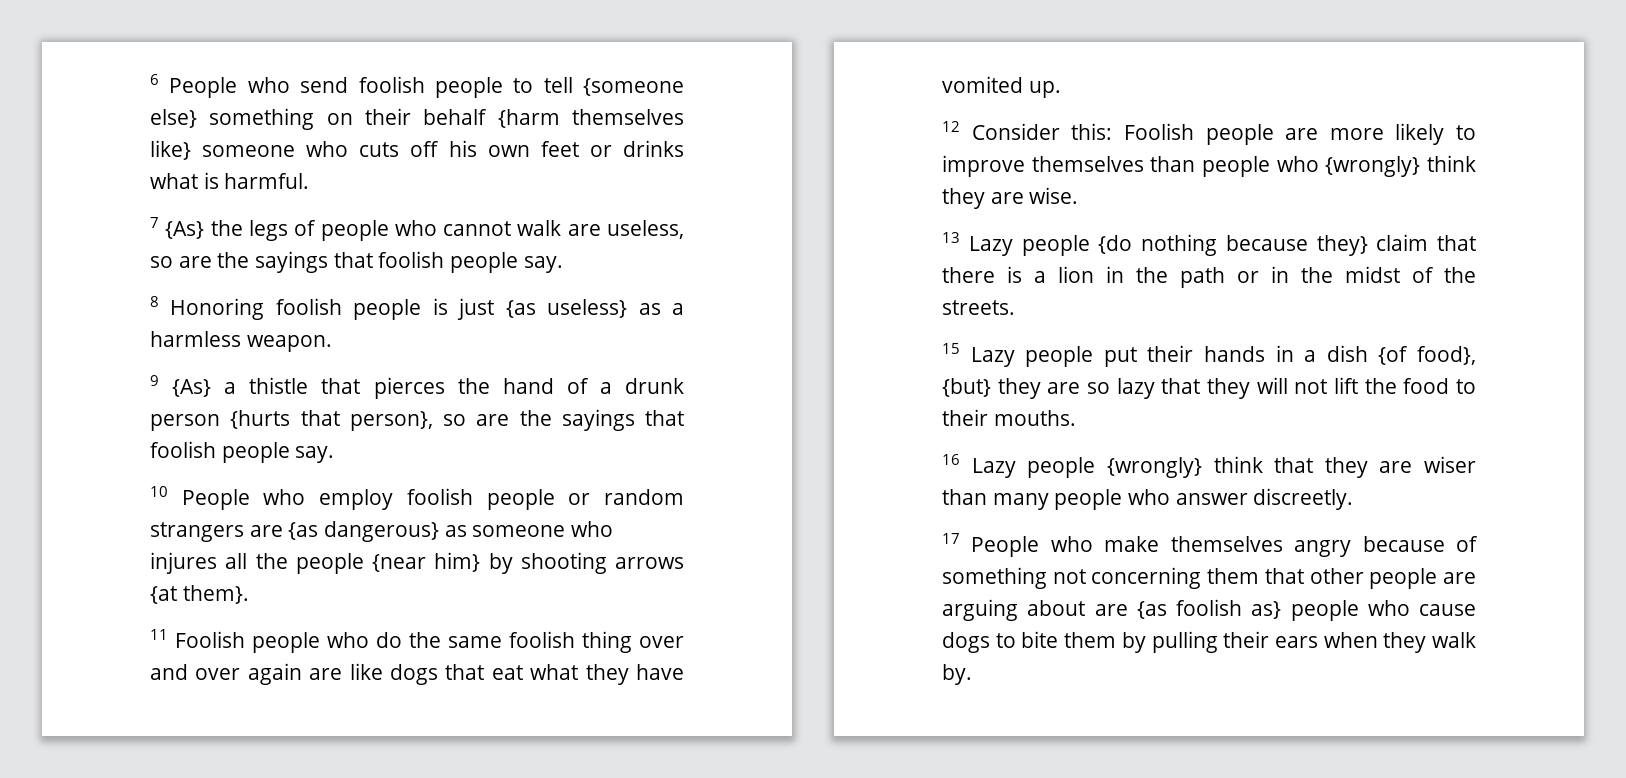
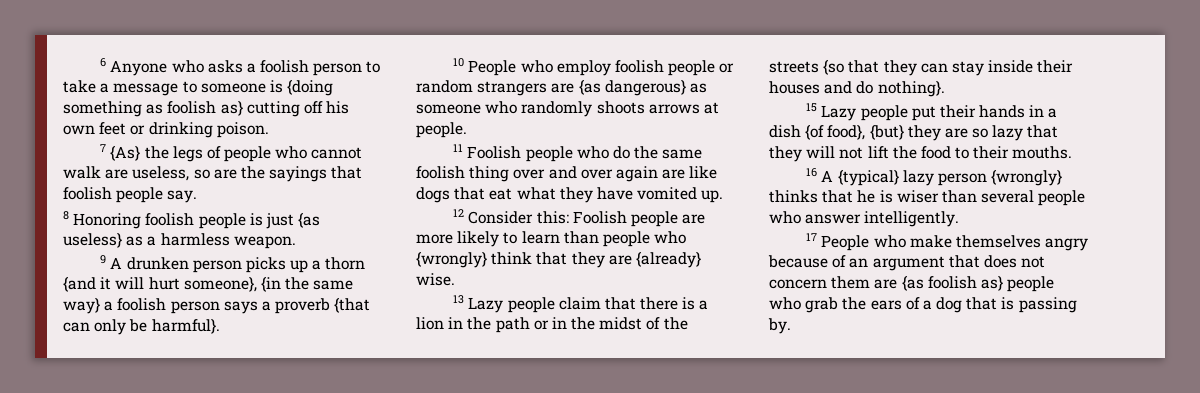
- 6 People who send foolish people to tell {someone else} something on their behalf {harm themselves like} someone who cuts off his own feet or drinks what is harmful.
+ 6 Anyone who asks a foolish person to take a message to someone is {doing something as foolish as} cutting off his own feet or drinking poison.
- 9 {As} a thistle that pierces the hand of a drunk person {hurts that person}, so are the sayings that foolish people say.
+ 9 A drunken person picks up a thorn {and it will hurt someone}, {in the same way} a foolish person says a proverb {that can only be harmful}.
- 10 People who employ foolish people or random strangers are {as dangerous} as someone who injures all the people {near him} by shooting arrows {at them}.
+ 10 People who employ foolish people or random strangers are {as dangerous} as someone who randomly shoots arrows at people.
- 12 Consider this: Foolish people are more likely to improve themselves than people who {wrongly} think they are wise.
+ 12 Consider this: Foolish people are more likely to learn than people who {wrongly} think that they are {already} wise.
- 13 Lazy people {do nothing because they} claim that there is a lion in the path or in the midst of the streets.
+ 13 Lazy people claim that there is a lion in the path or in the midst of the streets {so that they can stay inside their houses and do nothing}.
- 16 Lazy people {wrongly} think that they are wiser than many people who answer discreetly.
+ 16 A {typical} lazy person {wrongly} thinks that he is wiser than several people who answer intelligently.
- 17 People who make themselves angry because of something not concerning them that other people are arguing about are {as foolish as} people who cause dogs to bite them by pulling their ears when they walk by.
+ 17 People who make themselves angry because of an argument that does not concern them are {as foolish as} people who grab the ears of a dog that is passing by.

